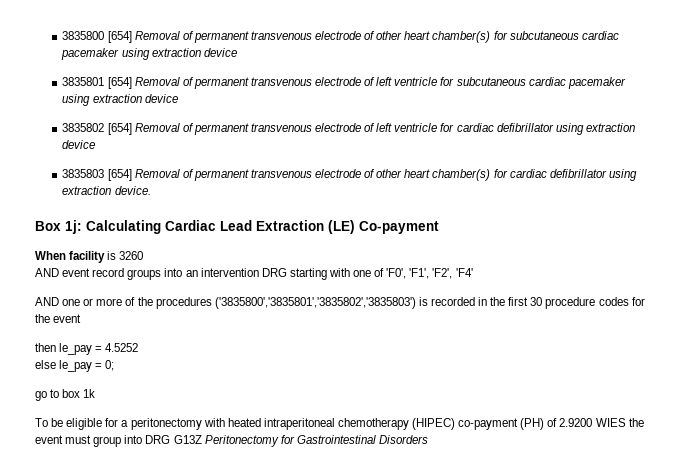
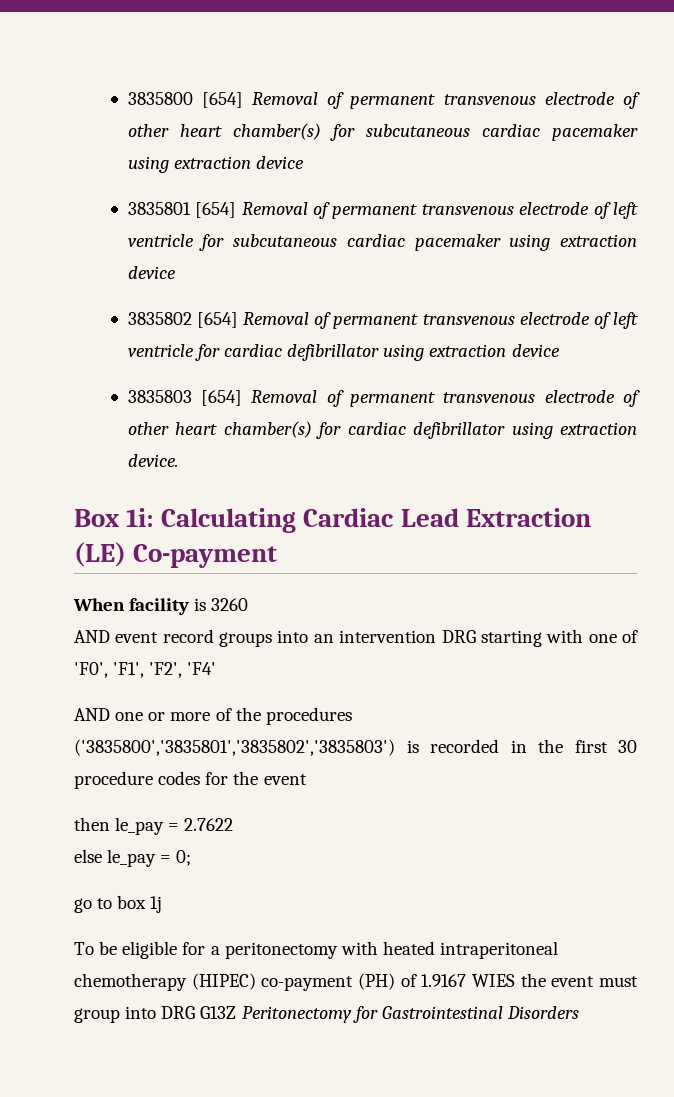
- Box 1j: Calculating Cardiac Lead Extraction (LE) Co-payment
+ Box 1i: Calculating Cardiac Lead Extraction (LE) Co-payment
- then le_pay = 4.5252
+ then le_pay = 2.7622
- go to box 1k
+ go to box 1j
- To be eligible for a peritonectomy with heated intraperitoneal chemotherapy (HIPEC) co-payment (PH) of 2.9200 WIES the event must group into DRG G13Z Peritonectomy for Gastrointestinal Disorders
+ To be eligible for a peritonectomy with heated intraperitoneal chemotherapy (HIPEC) co-payment (PH) of 1.9167 WIES the event must group into DRG G13Z Peritonectomy for Gastrointestinal Disorders

